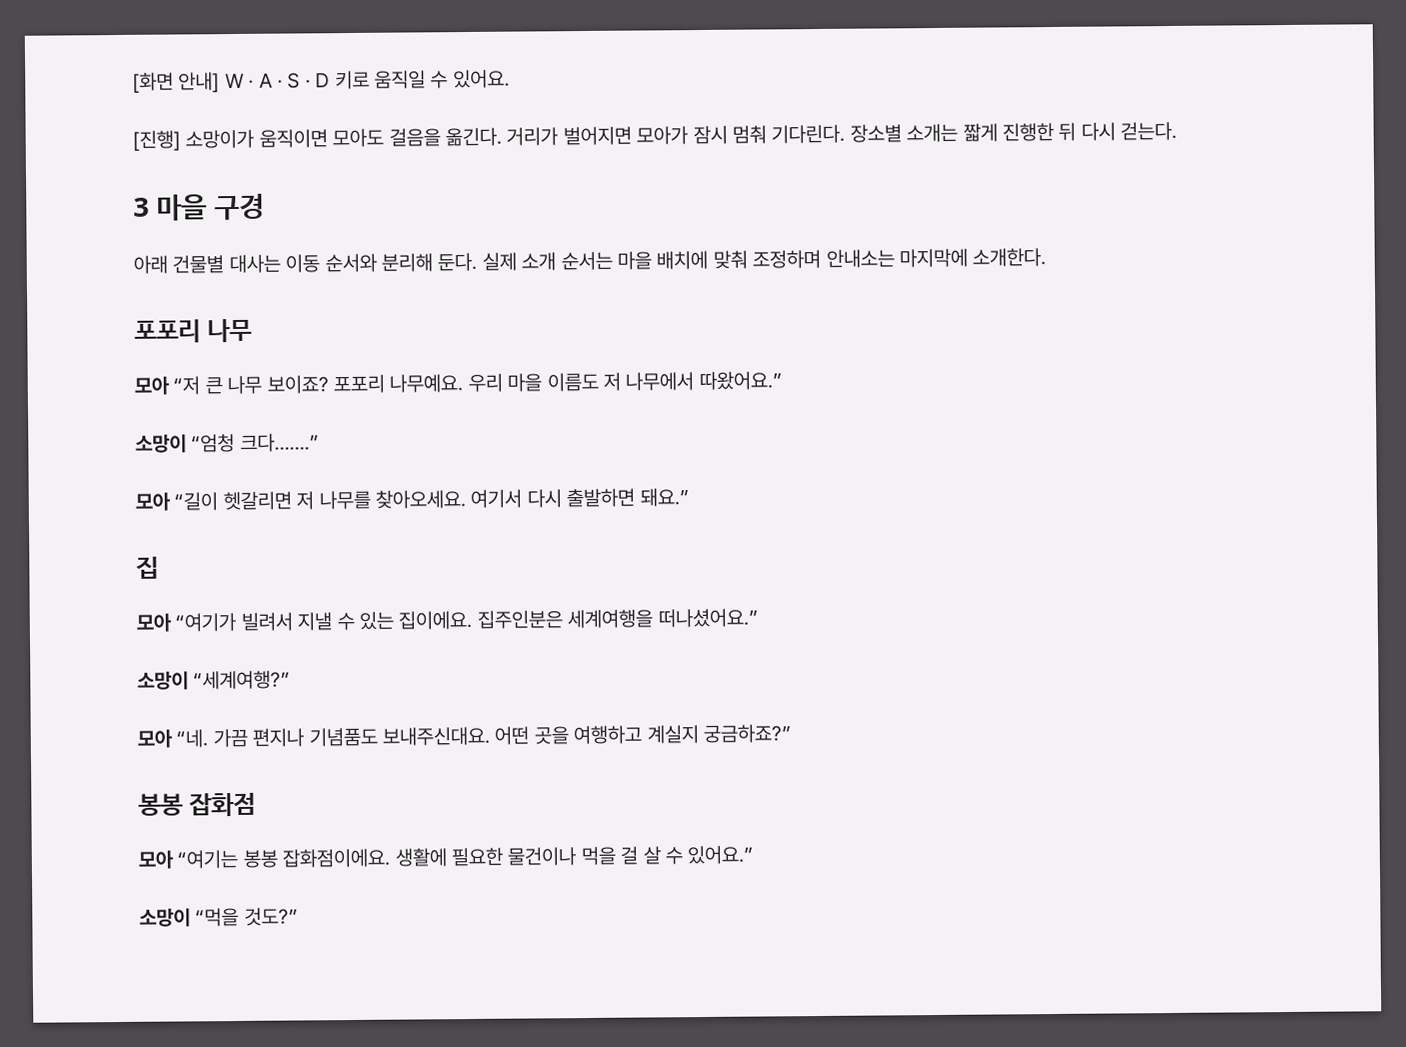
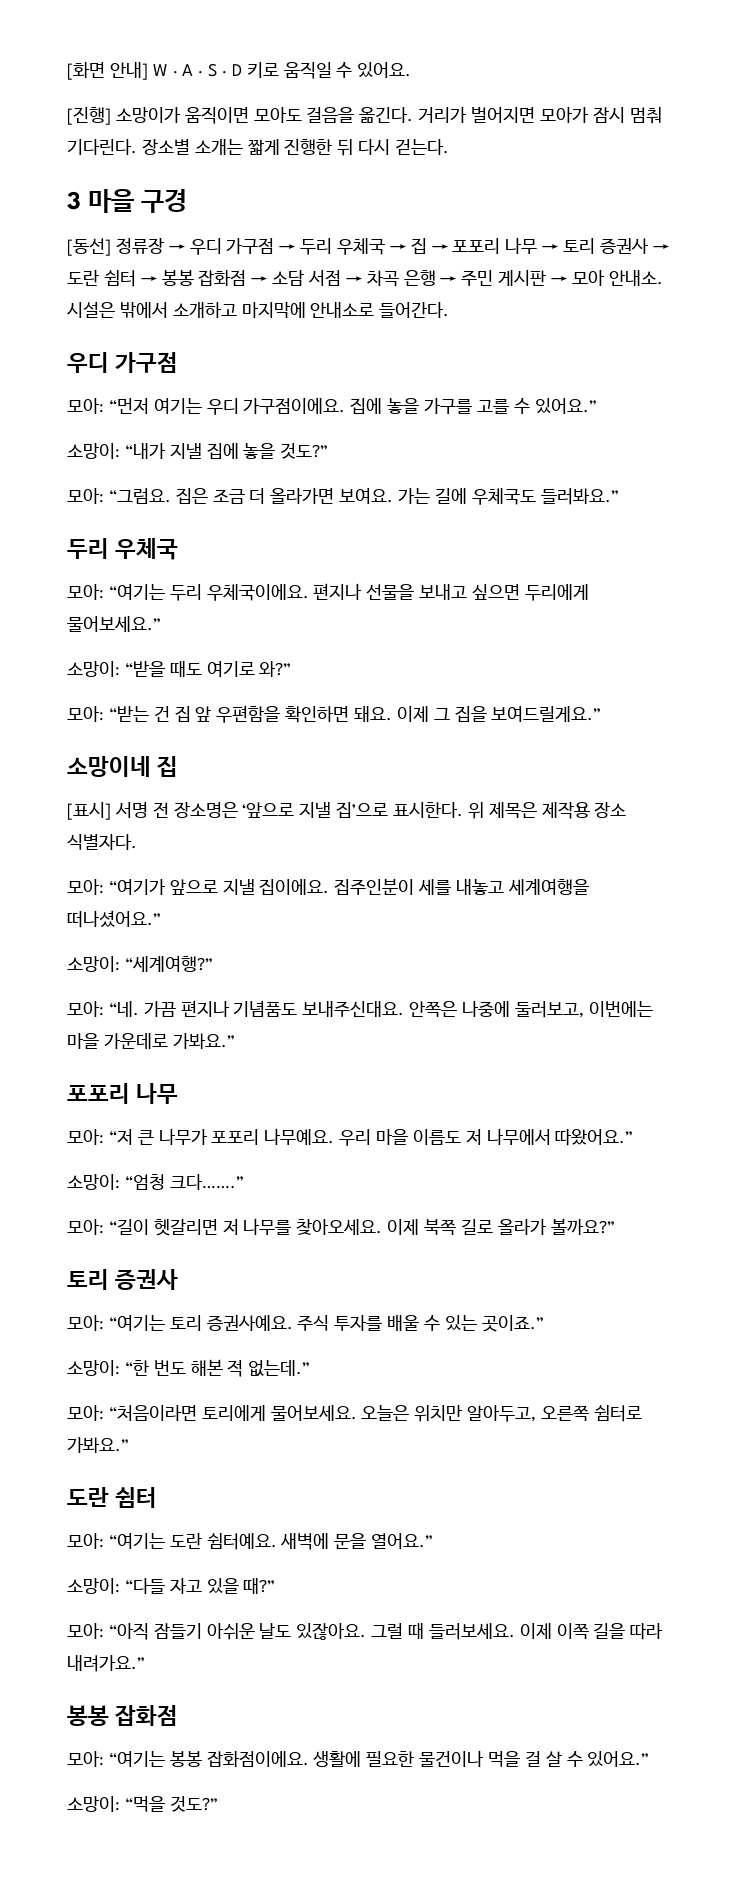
- 아래 건물별 대사는 이동 순서와 분리해 둔다. 실제 소개 순서는 마을 배치에 맞춰 조정하며 안내소는 마지막에 소개한다.
+ [동선] 정류장 → 우디 가구점 → 두리 우체국 → 집 → 포포리 나무 → 토리 증권사 → 도란 쉼터 → 봉봉 잡화점 → 소담 서점 → 차곡 은행 → 주민 게시판 → 모아 안내소. 시설은 밖에서 소개하고 마지막에 안내소로 들어간다.
+ 우디 가구점
+ 모아: “먼저 여기는 우디 가구점이에요. 집에 놓을 가구를 고를 수 있어요.”
+ 소망이: “내가 지낼 집에 놓을 것도?”
+ 모아: “그럼요. 집은 조금 더 올라가면 보여요. 가는 길에 우체국도 들러봐요.”
+ 두리 우체국
+ 모아: “여기는 두리 우체국이에요. 편지나 선물을 보내고 싶으면 두리에게 물어보세요.”
+ 소망이: “받을 때도 여기로 와?”
+ 모아: “받는 건 집 앞 우편함을 확인하면 돼요. 이제 그 집을 보여드릴게요.”
+ 소망이네 집
+ [표시] 서명 전 장소명은 ‘앞으로 지낼 집’으로 표시한다. 위 제목은 제작용 장소 식별자다.
+ 모아: “여기가 앞으로 지낼 집이에요. 집주인분이 세를 내놓고 세계여행을 떠나셨어요.”
+ 소망이: “세계여행?”
+ 모아: “네. 가끔 편지나 기념품도 보내주신대요. 안쪽은 나중에 둘러보고, 이번에는 마을 가운데로 가봐요.”
- 모아 “저 큰 나무 보이죠? 포포리 나무예요.
+ 모아: “저 큰 나무가 포포리 나무예요.
- 소망이 “엄청 크다…….”
+ 소망이: “엄청 크다…….”
- 모아 “길이 헷갈리면 저 나무를 찾아오세요.
+ 모아: “길이 헷갈리면 저 나무를 찾아오세요.
- 여기서 다시 출발하면 돼요.”
- 집
- 모아 “여기가 빌려서 지낼 수 있는 집이에요. 집주인분은 세계여행을 떠나셨어요.”
- 소망이 “세계여행?”
- 모아 “네. 가끔 편지나 기념품도 보내주신대요. 어떤 곳을 여행하고 계실지 궁금하죠?”
+ 이제 북쪽 길로 올라가 볼까요?”
+ 토리 증권사
+ 모아: “여기는 토리 증권사예요. 주식 투자를 배울 수 있는 곳이죠.”
+ 소망이: “한 번도 해본 적 없는데.”
+ 모아: “처음이라면 토리에게 물어보세요. 오늘은 위치만 알아두고, 오른쪽 쉼터로 가봐요.”
+ 도란 쉼터
+ 모아: “여기는 도란 쉼터예요. 새벽에 문을 열어요.”
+ 소망이: “다들 자고 있을 때?”
+ 모아: “아직 잠들기 아쉬운 날도 있잖아요. 그럴 때 들러보세요. 이제 이쪽 길을 따라 내려가요.”
- 모아 “여기는 봉봉 잡화점이에요.
+ 모아: “여기는 봉봉 잡화점이에요.
- 소망이 “먹을 것도?”
+ 소망이: “먹을 것도?”

